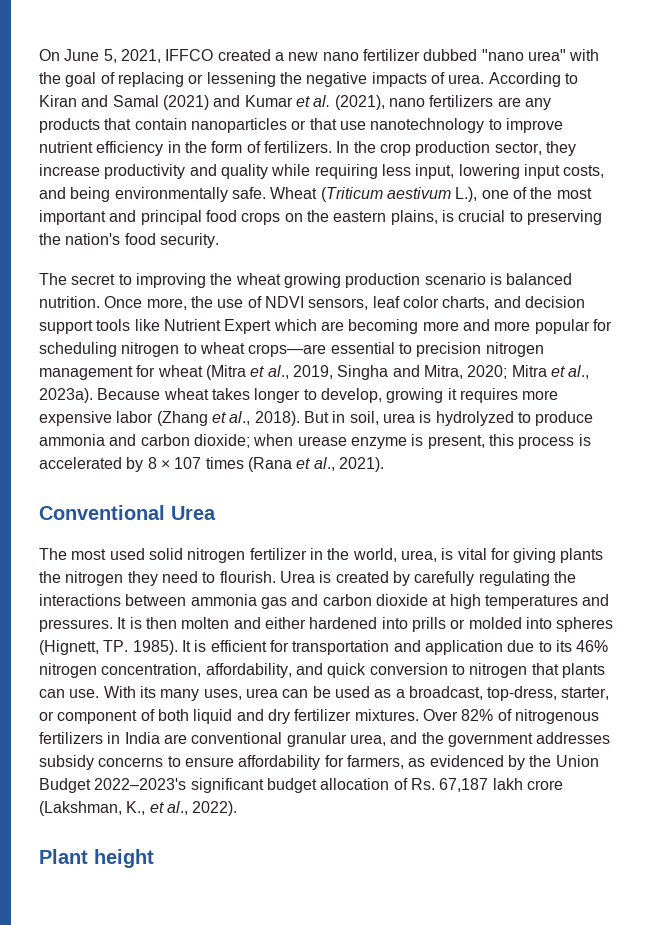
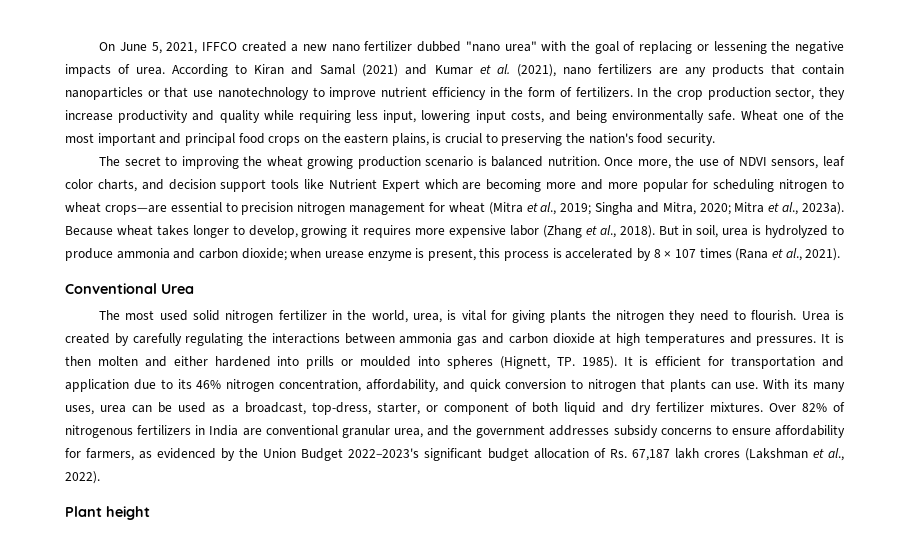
- Wheat (Triticum aestivum L.), one of the most important and principal food crops on the eastern plains, is crucial to preserving the nation's food security.
+ Wheat one of the most important and principal food crops on the eastern plains, is crucial to preserving the nation's food security.
- Once more, the use of NDVI sensors, leaf color charts, and decision support tools like Nutrient Expert which are becoming more and more popular for scheduling nitrogen to wheat crops—are essential to precision nitrogen management for wheat (Mitra et al., 2019, Singha and Mitra, 2020; Mitra et al., 2023a).
+ Once more, the use of NDVI sensors, leaf color charts, and decision support tools like Nutrient Expert which are becoming more and more popular for scheduling nitrogen to wheat crops—are essential to precision nitrogen management for wheat (Mitra et al., 2019; Singha and Mitra, 2020; Mitra et al., 2023a).
- It is then molten and either hardened into prills or molded into spheres (Hignett, TP. 1985).
+ It is then molten and either hardened into prills or moulded into spheres (Hignett, TP. 1985).
- Over 82% of nitrogenous fertilizers in India are conventional granular urea, and the government addresses subsidy concerns to ensure affordability for farmers, as evidenced by the Union Budget 2022–2023's significant budget allocation of Rs. 67,187 lakh crore (Lakshman, K., et al., 2022).
+ Over 82% of nitrogenous fertilizers in India are conventional granular urea, and the government addresses subsidy concerns to ensure affordability for farmers, as evidenced by the Union Budget 2022–2023's significant budget allocation of Rs. 67,187 lakh crores (Lakshman et al., 2022).

